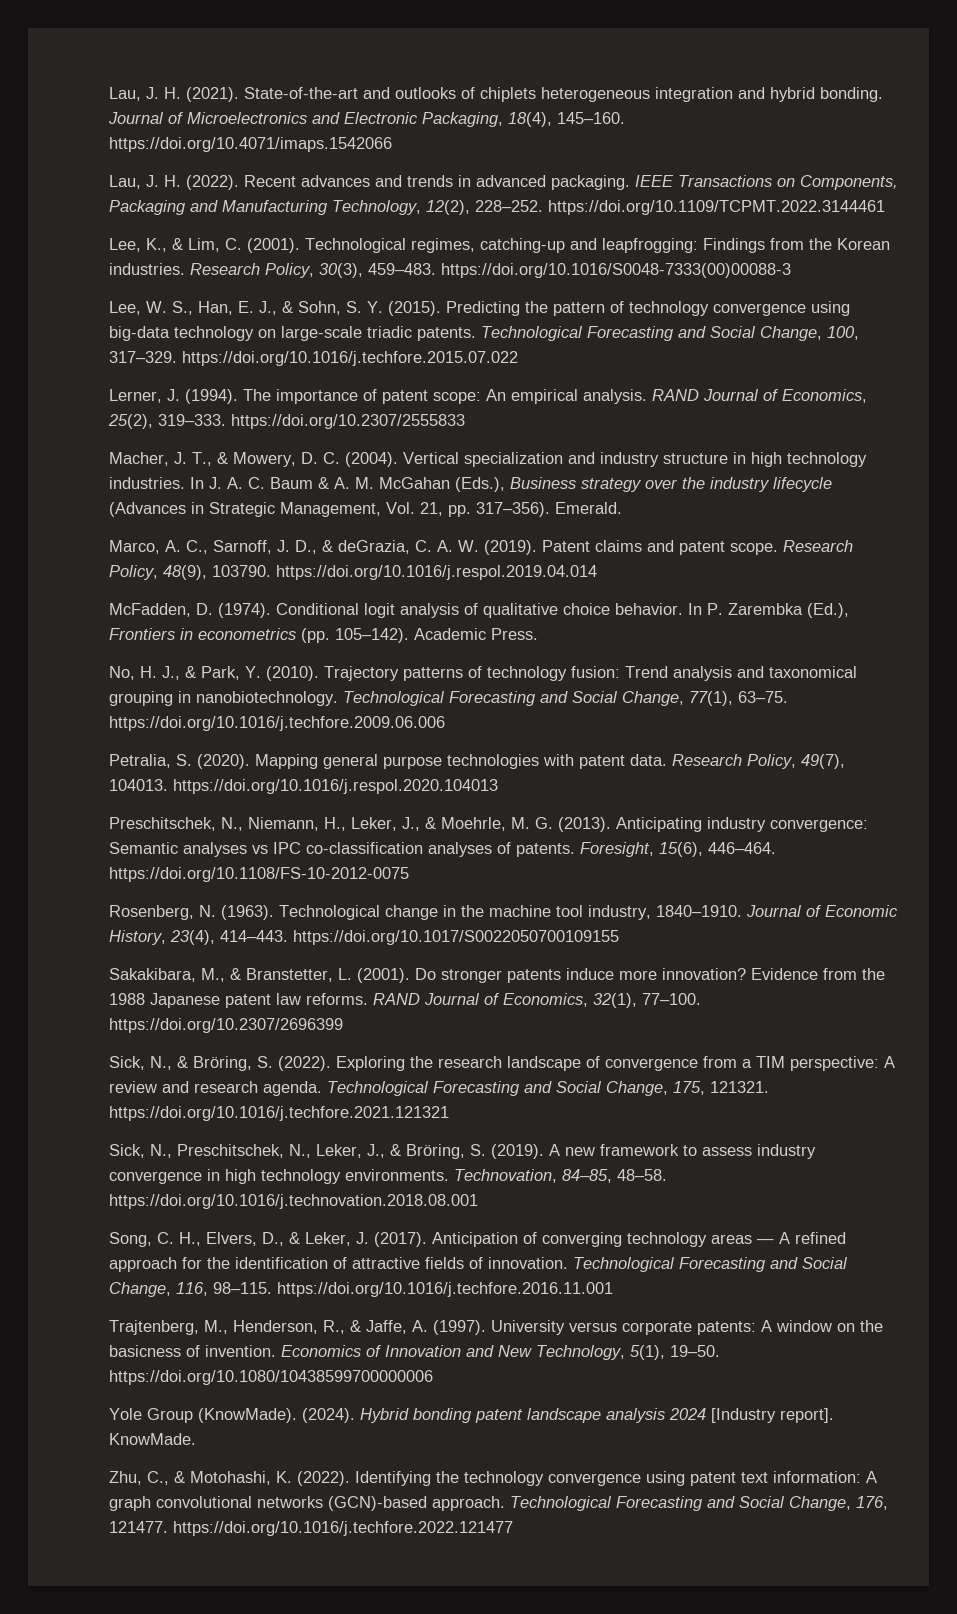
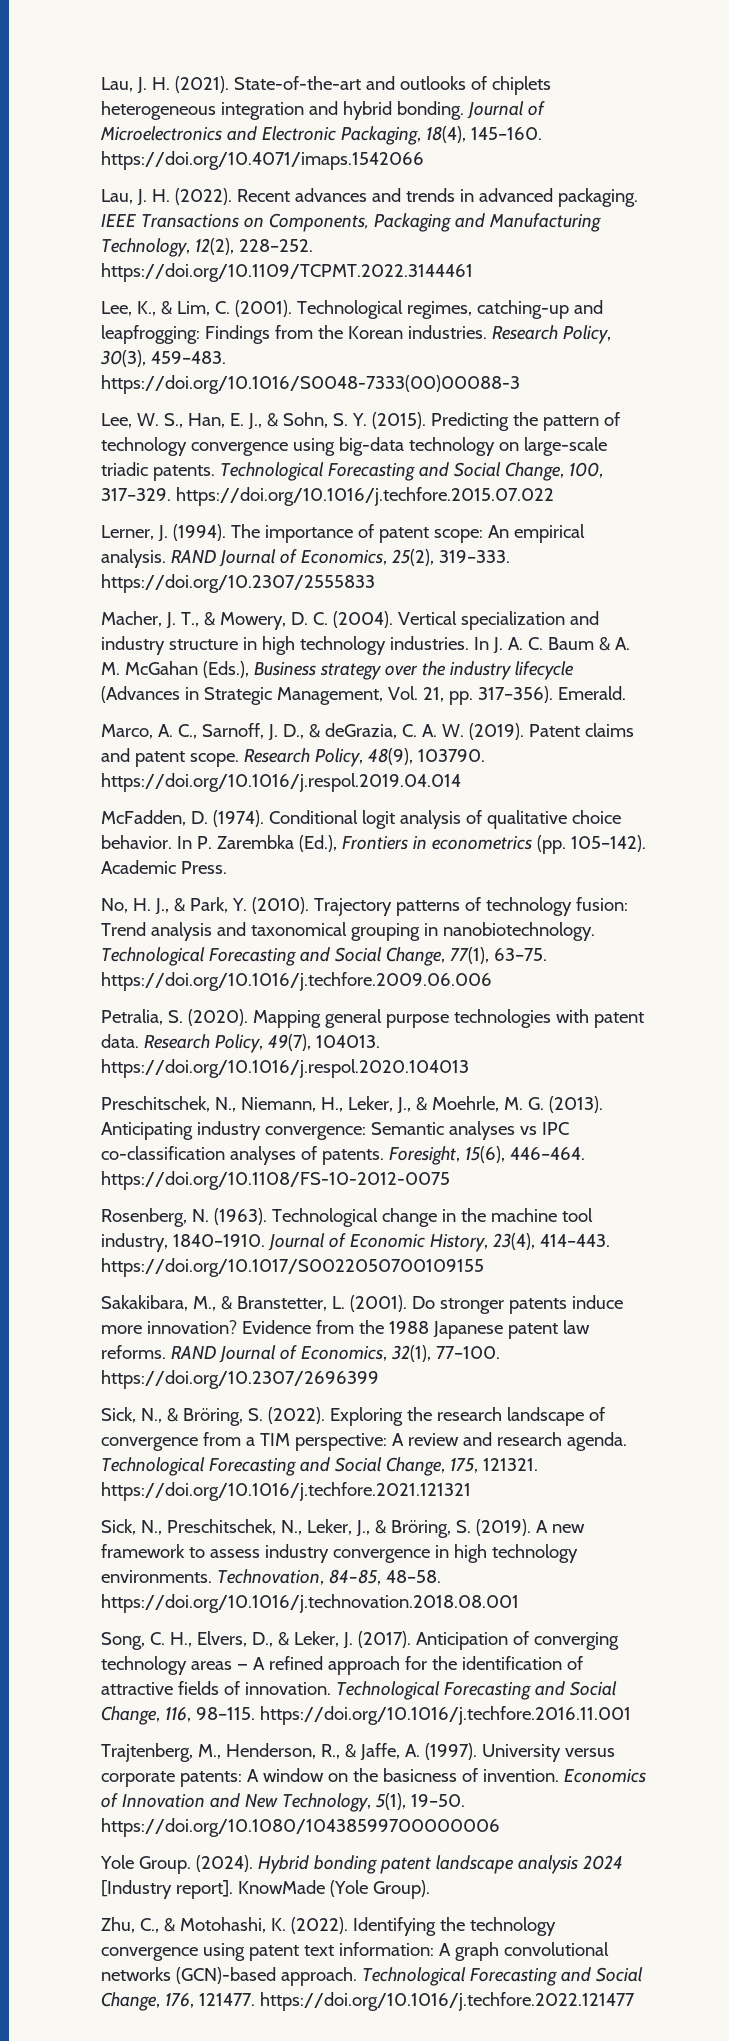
- Yole Group (KnowMade).
+ Yole Group.
- KnowMade.
+ KnowMade (Yole Group).

